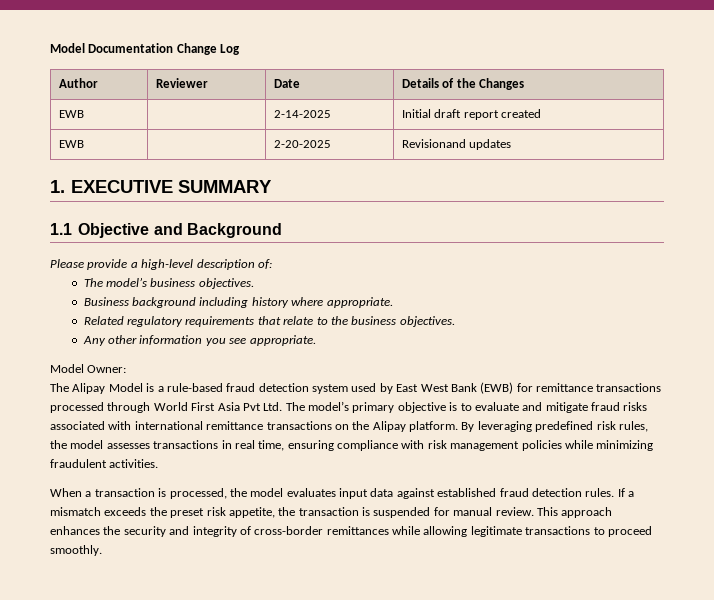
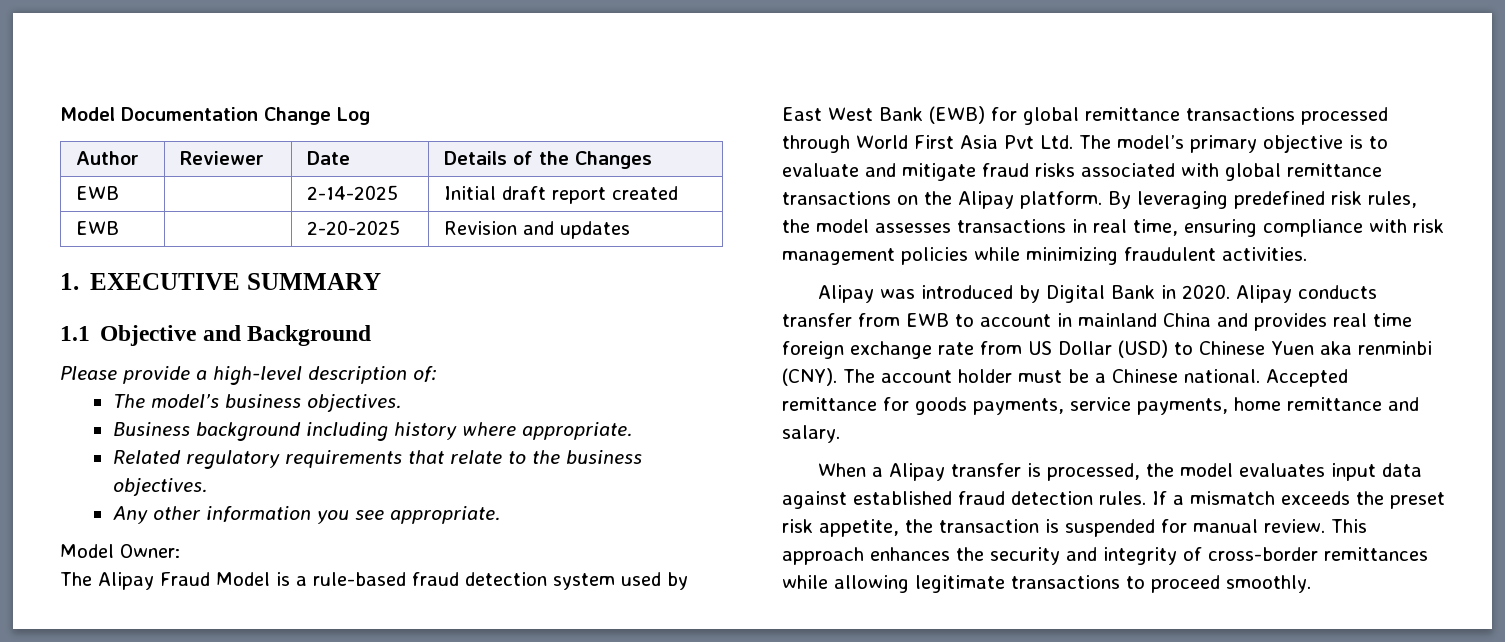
- EWB | | 2-20-2025 | Revisionand updates
+ EWB | | 2-20-2025 | Revision and updates
- The Alipay Model is a rule-based fraud detection system used by East West Bank (EWB) for remittance transactions processed through World First Asia Pvt Ltd. The model’s primary objective is to evaluate and mitigate fraud risks associated with international remittance transactions on the Alipay platform.
+ The Alipay Fraud Model is a rule-based fraud detection system used by East West Bank (EWB) for global remittance transactions processed through World First Asia Pvt Ltd. The model’s primary objective is to evaluate and mitigate fraud risks associated with global remittance transactions on the Alipay platform.
+ Alipay was introduced by Digital Bank in 2020. Alipay conducts transfer from EWB to account in mainland China and provides real time foreign exchange rate from US Dollar (USD) to Chinese Yuen aka renminbi (CNY). The account holder must be a Chinese national. Accepted remittance for goods payments, service payments, home remittance and salary.
- When a transaction is processed, the model evaluates input data against established fraud detection rules.
+ When a Alipay transfer is processed, the model evaluates input data against established fraud detection rules.

